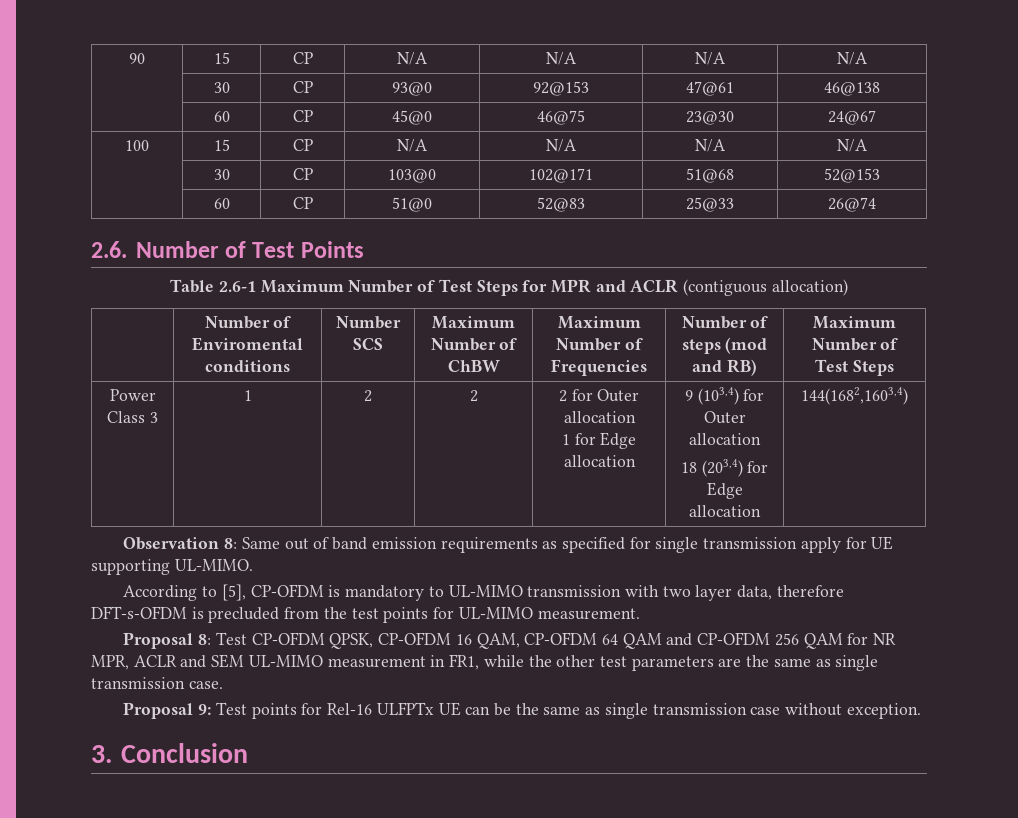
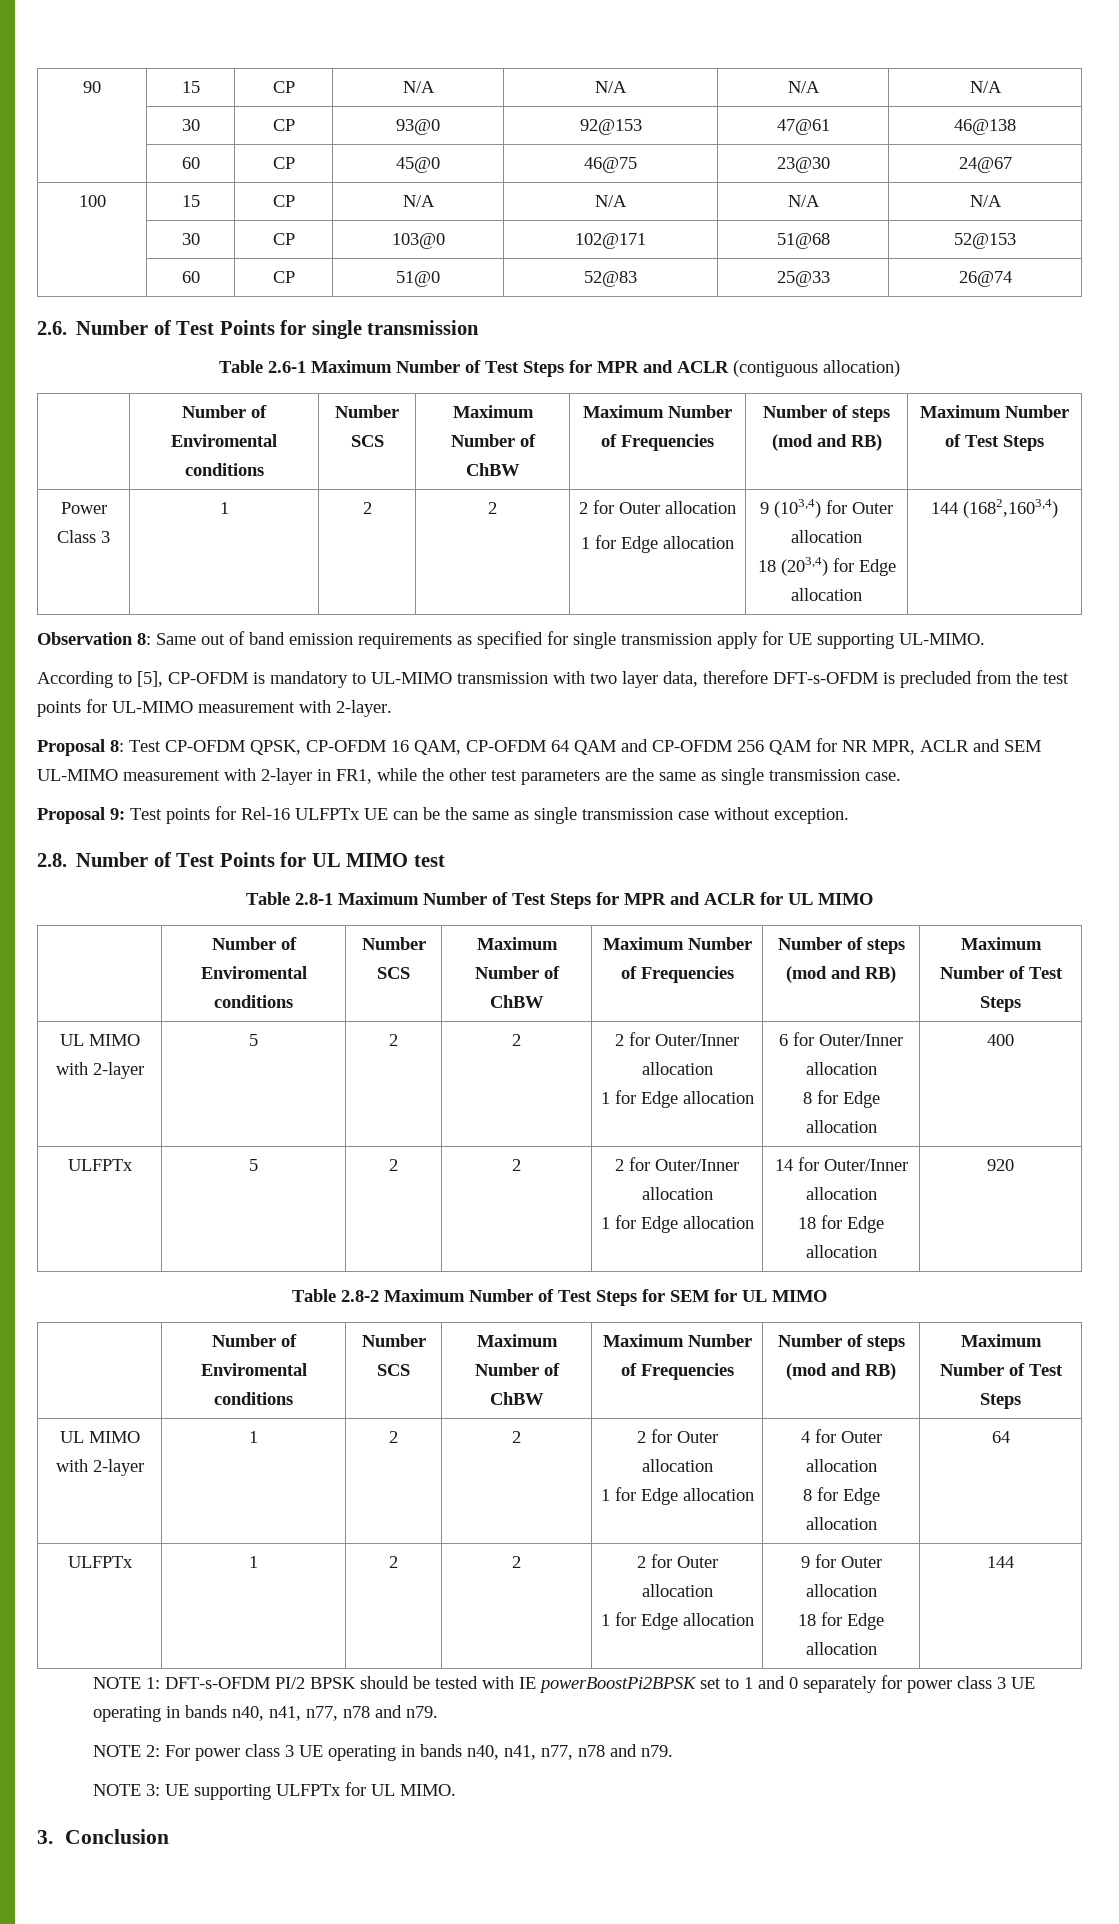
- 2.6. Number of Test Points
+ 2.6. Number of Test Points for single transmission
  Power Class 3 | 1 | 2 | 2 | 2 for Outer allocation
  1 for Edge allocation | 9 (103,4) for Outer allocation
- 18 (203,4) for Edge allocation | 144(1682,1603,4)
+ 18 (203,4) for Edge allocation | 144 (1682,1603,4)
- According to [5], CP-OFDM is mandatory to UL-MIMO transmission with two layer data, therefore DFT-s-OFDM is precluded from the test points for UL-MIMO measurement.
+ According to [5], CP-OFDM is mandatory to UL-MIMO transmission with two layer data, therefore DFT-s-OFDM is precluded from the test points for UL-MIMO measurement with 2-layer.
- Proposal 8: Test CP-OFDM QPSK, CP-OFDM 16 QAM, CP-OFDM 64 QAM and CP-OFDM 256 QAM for NR MPR, ACLR and SEM UL-MIMO measurement in FR1, while the other test parameters are the same as single transmission case.
+ Proposal 8: Test CP-OFDM QPSK, CP-OFDM 16 QAM, CP-OFDM 64 QAM and CP-OFDM 256 QAM for NR MPR, ACLR and SEM UL-MIMO measurement with 2-layer in FR1, while the other test parameters are the same as single transmission case.
+ 2.8. Number of Test Points for UL MIMO test
+ Table 2.8-1 Maximum Number of Test Steps for MPR and ACLR for UL MIMO
+ | Number of Enviromental conditions | Number SCS | Maximum Number of ChBW | Maximum Number of Frequencies | Number of steps (mod and RB) | Maximum Number of Test Steps
+ UL MIMO with 2-layer | 5 | 2 | 2 | 2 for Outer/Inner allocation
+ 1 for Edge allocation | 6 for Outer/Inner allocation
+ 8 for Edge allocation | 400
+ ULFPTx | 5 | 2 | 2 | 2 for Outer/Inner allocation
+ 1 for Edge allocation | 14 for Outer/Inner allocation
+ 18 for Edge allocation | 920
+ Table 2.8-2 Maximum Number of Test Steps for SEM for UL MIMO
+ | Number of Enviromental conditions | Number SCS | Maximum Number of ChBW | Maximum Number of Frequencies | Number of steps (mod and RB) | Maximum Number of Test Steps
+ UL MIMO with 2-layer | 1 | 2 | 2 | 2 for Outer allocation
+ 1 for Edge allocation | 4 for Outer allocation
+ 8 for Edge allocation | 64
+ ULFPTx | 1 | 2 | 2 | 2 for Outer allocation
+ 1 for Edge allocation | 9 for Outer allocation
+ 18 for Edge allocation | 144
+ NOTE 1: DFT-s-OFDM PI/2 BPSK should be tested with IE powerBoostPi2BPSK set to 1 and 0 separately for power class 3 UE operating in bands n40, n41, n77, n78 and n79.
+ NOTE 2: For power class 3 UE operating in bands n40, n41, n77, n78 and n79.
+ NOTE 3: UE supporting ULFPTx for UL MIMO.

